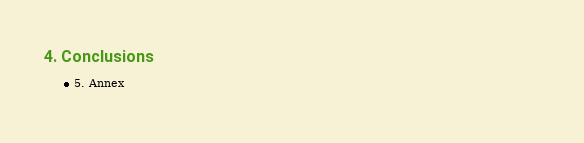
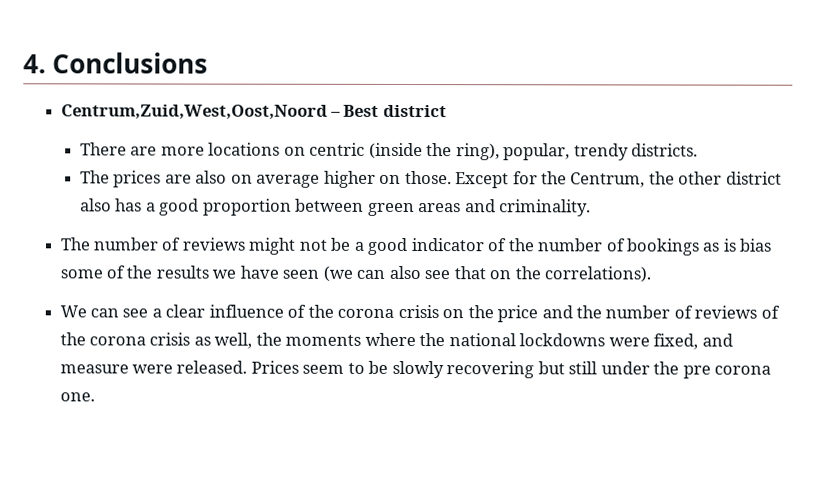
- 5. Annex
+ Centrum,Zuid,West,Oost,Noord – Best district
+ There are more locations on centric (inside the ring), popular, trendy districts.
+ The prices are also on average higher on those. Except for the Centrum, the other district also has a good proportion between green areas and criminality.
+ The number of reviews might not be a good indicator of the number of bookings as is bias some of the results we have seen (we can also see that on the correlations).
+ We can see a clear influence of the corona crisis on the price and the number of reviews of the corona crisis as well, the moments where the national lockdowns were fixed, and measure were released. Prices seem to be slowly recovering but still under the pre corona one.

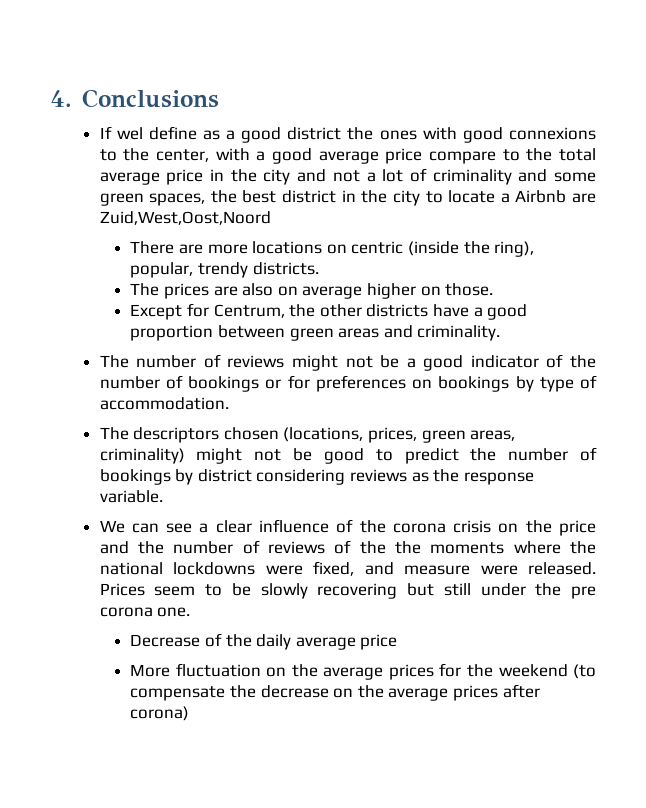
- Centrum,Zuid,West,Oost,Noord – Best district
+ If wel define as a good district the ones with good connexions to the center, with a good average price compare to the total average price in the city and not a lot of criminality and some green spaces, the best district in the city to locate a Airbnb are Zuid,West,Oost,Noord
- The prices are also on average higher on those. Except for the Centrum, the other district also has a good proportion between green areas and criminality.
+ The prices are also on average higher on those.
+ Except for Centrum, the other districts have a good proportion between green areas and criminality.
- The number of reviews might not be a good indicator of the number of bookings as is bias some of the results we have seen (we can also see that on the correlations).
+ The number of reviews might not be a good indicator of the number of bookings or for preferences on bookings by type of accommodation.
+ The descriptors chosen (locations, prices, green areas, criminality) might not be good to predict the number of bookings by district considering reviews as the response variable.
- We can see a clear influence of the corona crisis on the price and the number of reviews of the corona crisis as well, the moments where the national lockdowns were fixed, and measure were released.
+ We can see a clear influence of the corona crisis on the price and the number of reviews of the the moments where the national lockdowns were fixed, and measure were released.
+ Decrease of the daily average price
+ More fluctuation on the average prices for the weekend (to compensate the decrease on the average prices after corona)

